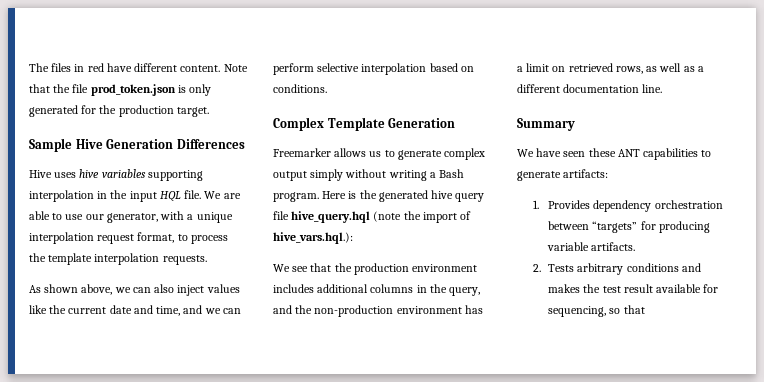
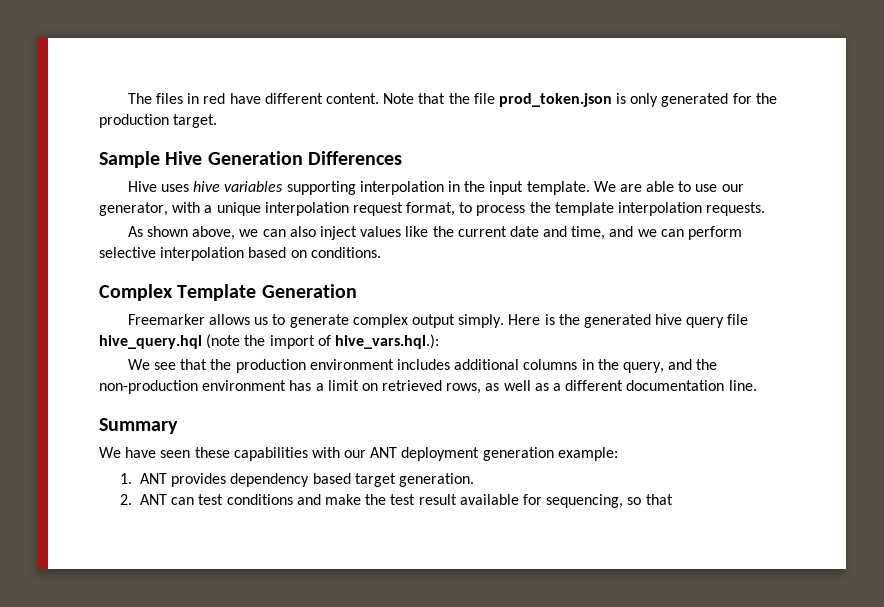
- Hive uses hive variables supporting interpolation in the input HQL file.
+ Hive uses hive variables supporting interpolation in the input template.
- Freemarker allows us to generate complex output simply without writing a Bash program.
+ Freemarker allows us to generate complex output simply.
- We have seen these ANT capabilities to generate artifacts:
- 1. Provides dependency orchestration between “targets” for producing variable artifacts.
- 2. Tests arbitrary conditions and makes the test result available for sequencing, so that
+ We have seen these capabilities with our ANT deployment generation example:
+ 1. ANT provides dependency based target generation.
+ 2. ANT can test conditions and make the test result available for sequencing, so that

